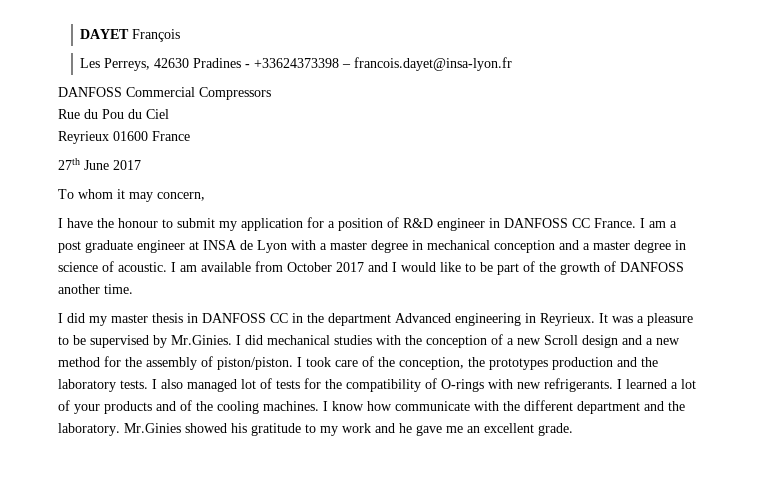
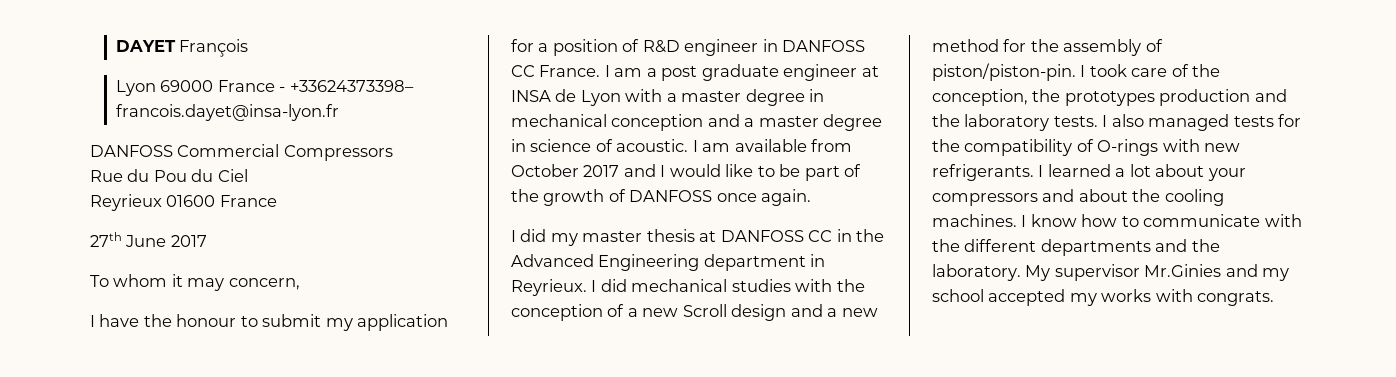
- Les Perreys, 42630 Pradines - +33624373398 – francois.dayet@insa-lyon.fr
+ Lyon 69000 France - +33624373398– francois.dayet@insa-lyon.fr
- I am available from October 2017 and I would like to be part of the growth of DANFOSS another time.
+ I am available from October 2017 and I would like to be part of the growth of DANFOSS once again.
- I did my master thesis in DANFOSS CC in the department Advanced engineering in Reyrieux. It was a pleasure to be supervised by Mr.Ginies. I did mechanical studies with the conception of a new Scroll design and a new method for the assembly of piston/piston.
+ I did my master thesis at DANFOSS CC in the Advanced Engineering department in Reyrieux. I did mechanical studies with the conception of a new Scroll design and a new method for the assembly of piston/piston-pin.
- I also managed lot of tests for the compatibility of O-rings with new refrigerants.
+ I also managed tests for the compatibility of O-rings with new refrigerants.
- I learned a lot of your products and of the cooling machines.
+ I learned a lot about your compressors and about the cooling machines.
- I know how communicate with the different department and the laboratory.
+ I know how to communicate with the different departments and the laboratory.
- Mr.Ginies showed his gratitude to my work and he gave me an excellent grade.
+ My supervisor Mr.Ginies and my school accepted my works with congrats.

